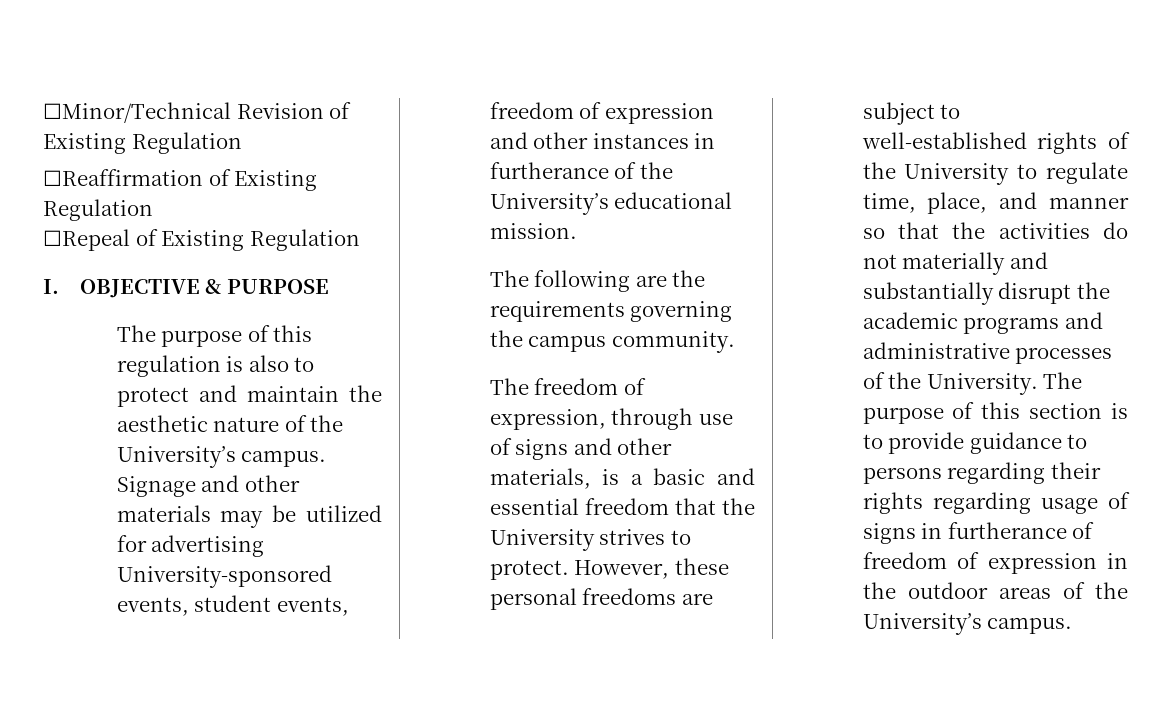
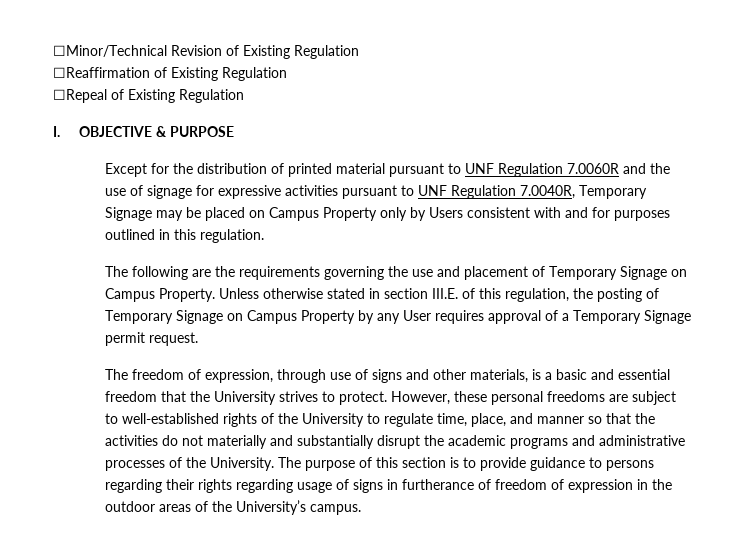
- The purpose of this regulation is also to protect and maintain the aesthetic nature of the University’s campus. Signage and other materials may be utilized for advertising University-sponsored events, student events, freedom of expression and other instances in furtherance of the University’s educational mission.
+ Except for the distribution of printed material pursuant to UNF Regulation 7.0060R and the use of signage for expressive activities pursuant to UNF Regulation 7.0040R, Temporary Signage may be placed on Campus Property only by Users consistent with and for purposes outlined in this regulation.
- The following are the requirements governing the campus community.
+ The following are the requirements governing the use and placement of Temporary Signage on Campus Property. Unless otherwise stated in section III.E. of this regulation, the posting of Temporary Signage on Campus Property by any User requires approval of a Temporary Signage permit request.

